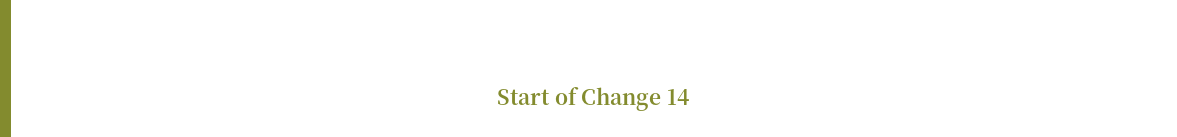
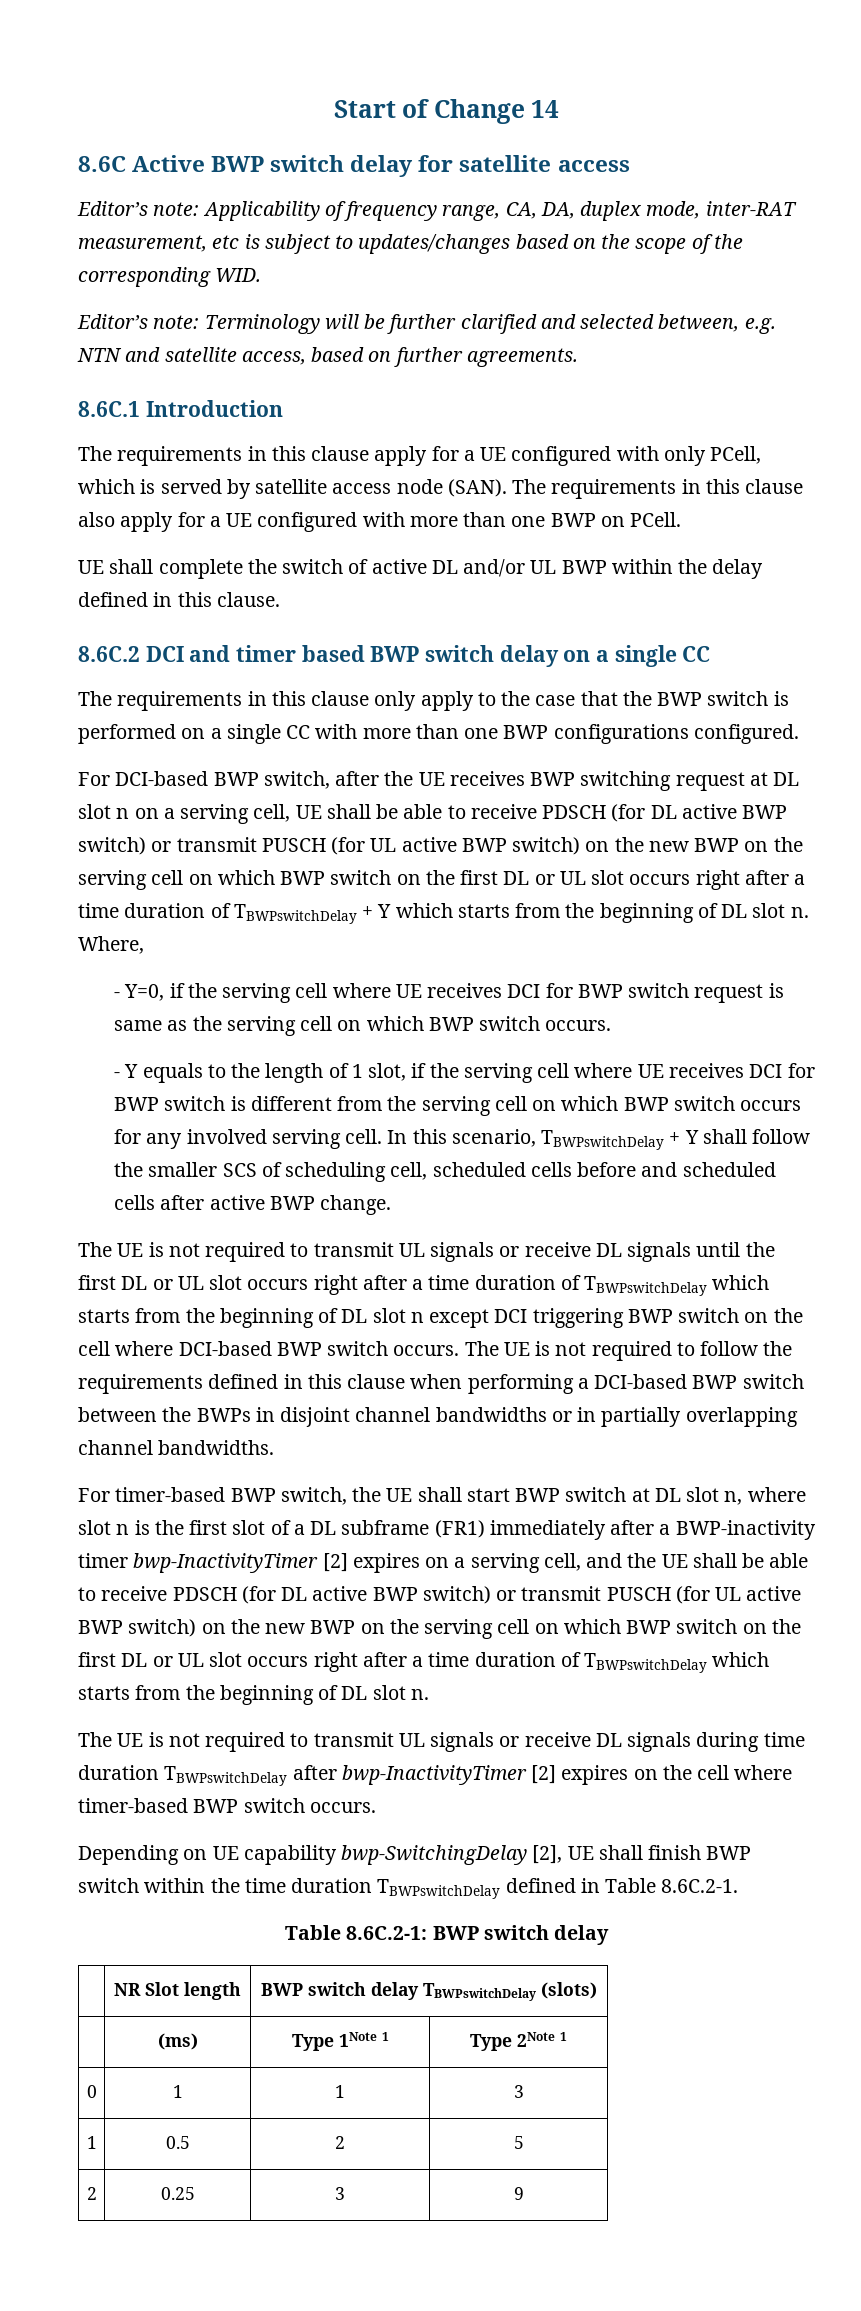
+ 8.6C Active BWP switch delay for satellite access
+ Editor’s note: Applicability of frequency range, CA, DA, duplex mode, inter-RAT measurement, etc is subject to updates/changes based on the scope of the corresponding WID.
+ Editor’s note: Terminology will be further clarified and selected between, e.g. NTN and satellite access, based on further agreements.
+ 8.6C.1 Introduction
+ The requirements in this clause apply for a UE configured with only PCell, which is served by satellite access node (SAN). The requirements in this clause also apply for a UE configured with more than one BWP on PCell.
+ UE shall complete the switch of active DL and/or UL BWP within the delay defined in this clause.
+ 8.6C.2 DCI and timer based BWP switch delay on a single CC
+ The requirements in this clause only apply to the case that the BWP switch is performed on a single CC with more than one BWP configurations configured.
+ For DCI-based BWP switch, after the UE receives BWP switching request at DL slot n on a serving cell, UE shall be able to receive PDSCH (for DL active BWP switch) or transmit PUSCH (for UL active BWP switch) on the new BWP on the serving cell on which BWP switch on the first DL or UL slot occurs right after a time duration of TBWPswitchDelay + Y which starts from the beginning of DL slot n. Where,
+ - Y=0, if the serving cell where UE receives DCI for BWP switch request is same as the serving cell on which BWP switch occurs.
+ - Y equals to the length of 1 slot, if the serving cell where UE receives DCI for BWP switch is different from the serving cell on which BWP switch occurs for any involved serving cell. In this scenario, TBWPswitchDelay + Y shall follow the smaller SCS of scheduling cell, scheduled cells before and scheduled cells after active BWP change.
+ The UE is not required to transmit UL signals or receive DL signals until the first DL or UL slot occurs right after a time duration of TBWPswitchDelay which starts from the beginning of DL slot n except DCI triggering BWP switch on the cell where DCI-based BWP switch occurs. The UE is not required to follow the requirements defined in this clause when performing a DCI-based BWP switch between the BWPs in disjoint channel bandwidths or in partially overlapping channel bandwidths.
+ For timer-based BWP switch, the UE shall start BWP switch at DL slot n, where slot n is the first slot of a DL subframe (FR1) immediately after a BWP-inactivity timer bwp-InactivityTimer [2] expires on a serving cell, and the UE shall be able to receive PDSCH (for DL active BWP switch) or transmit PUSCH (for UL active BWP switch) on the new BWP on the serving cell on which BWP switch on the first DL or UL slot occurs right after a time duration of TBWPswitchDelay which starts from the beginning of DL slot n.
+ The UE is not required to transmit UL signals or receive DL signals during time duration TBWPswitchDelay after bwp-InactivityTimer [2] expires on the cell where timer-based BWP switch occurs.
+ Depending on UE capability bwp-SwitchingDelay [2], UE shall finish BWP switch within the time duration TBWPswitchDelay defined in Table 8.6C.2-1.
+ Table 8.6C.2-1: BWP switch delay
+ | NR Slot length | BWP switch delay TBWPswitchDelay (slots)
+ | (ms) | Type 1Note 1 | Type 2Note 1
+ 0 | 1 | 1 | 3
+ 1 | 0.5 | 2 | 5
+ 2 | 0.25 | 3 | 9

